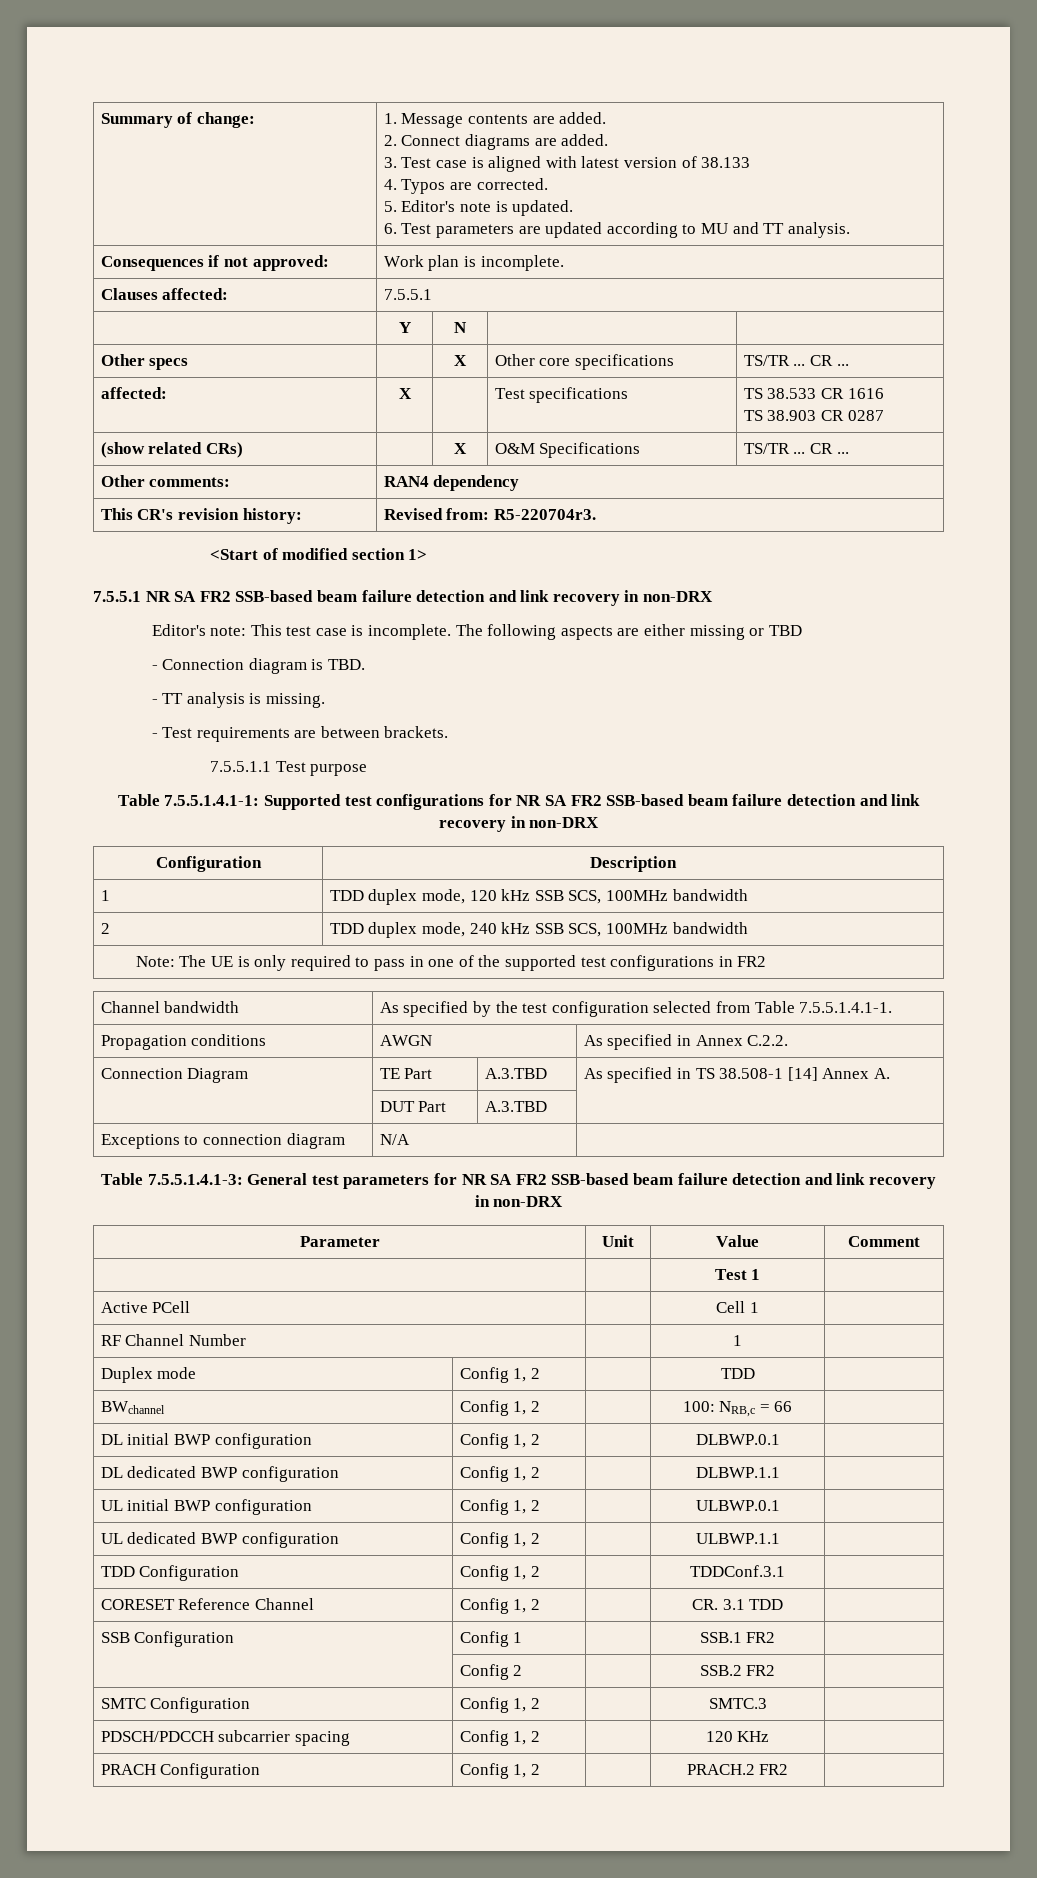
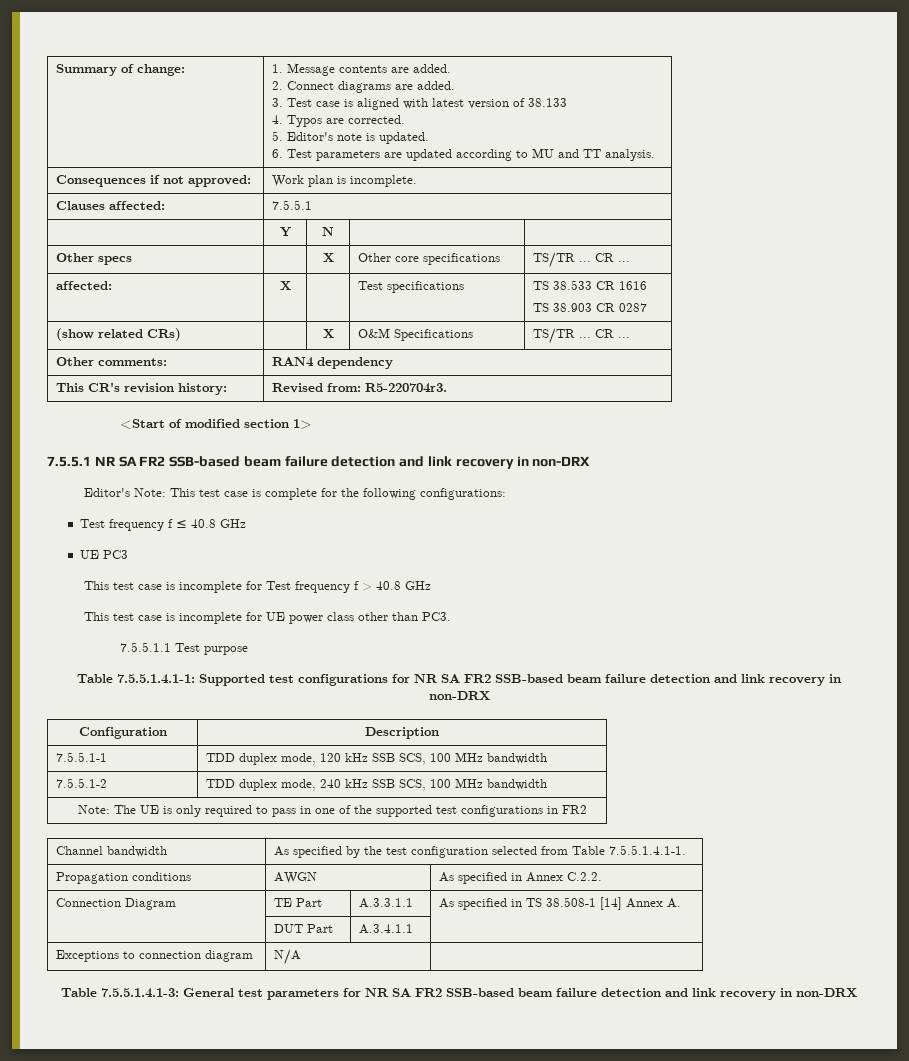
- Editor's note: This test case is incomplete. The following aspects are either missing or TBD
- - Connection diagram is TBD.
- - TT analysis is missing.
- - Test requirements are between brackets.
+ Editor's Note: This test case is complete for the following configurations:
+ Test frequency f ≤ 40.8 GHz
+ UE PC3
+ This test case is incomplete for Test frequency f > 40.8 GHz
+ This test case is incomplete for UE power class other than PC3.
- 1 | TDD duplex mode, 120 kHz SSB SCS, 100MHz bandwidth
- 2 | TDD duplex mode, 240 kHz SSB SCS, 100MHz bandwidth
+ 7.5.5.1-1 | TDD duplex mode, 120 kHz SSB SCS, 100 MHz bandwidth
+ 7.5.5.1-2 | TDD duplex mode, 240 kHz SSB SCS, 100 MHz bandwidth
- Connection Diagram | TE Part | A.3.TBD | As specified in TS 38.508-1 [14] Annex A.
+ Connection Diagram | TE Part | A.3.3.1.1 | As specified in TS 38.508-1 [14] Annex A.
- | DUT Part | A.3.TBD |
+ | DUT Part | A.3.4.1.1 |
- Parameter | Unit | Value | Comment
- | | Test 1 |
- Active PCell | | Cell 1 |
- RF Channel Number | | 1 |
- Duplex mode | Config 1, 2 | | TDD |
- BWchannel | Config 1, 2 | | 100: NRB,c = 66 |
- DL initial BWP configuration | Config 1, 2 | | DLBWP.0.1 |
- DL dedicated BWP configuration | Config 1, 2 | | DLBWP.1.1 |
- UL initial BWP configuration | Config 1, 2 | | ULBWP.0.1 |
- UL dedicated BWP configuration | Config 1, 2 | | ULBWP.1.1 |
- TDD Configuration | Config 1, 2 | | TDDConf.3.1 |
- CORESET Reference Channel | Config 1, 2 | | CR. 3.1 TDD |
- SSB Configuration | Config 1 | | SSB.1 FR2 |
- | Config 2 | | SSB.2 FR2 |
- SMTC Configuration | Config 1, 2 | | SMTC.3 |
- PDSCH/PDCCH subcarrier spacing | Config 1, 2 | | 120 KHz |
- PRACH Configuration | Config 1, 2 | | PRACH.2 FR2 |

